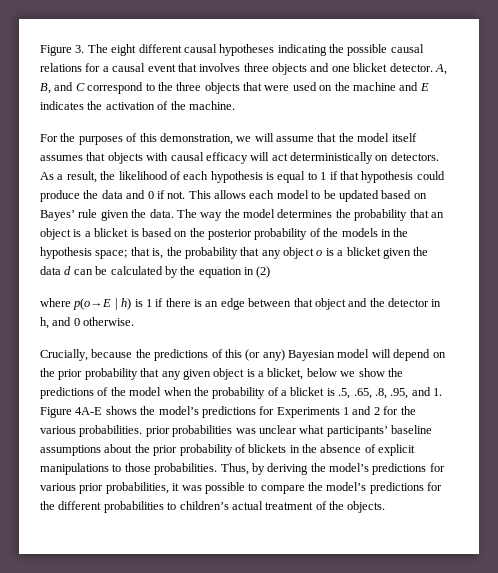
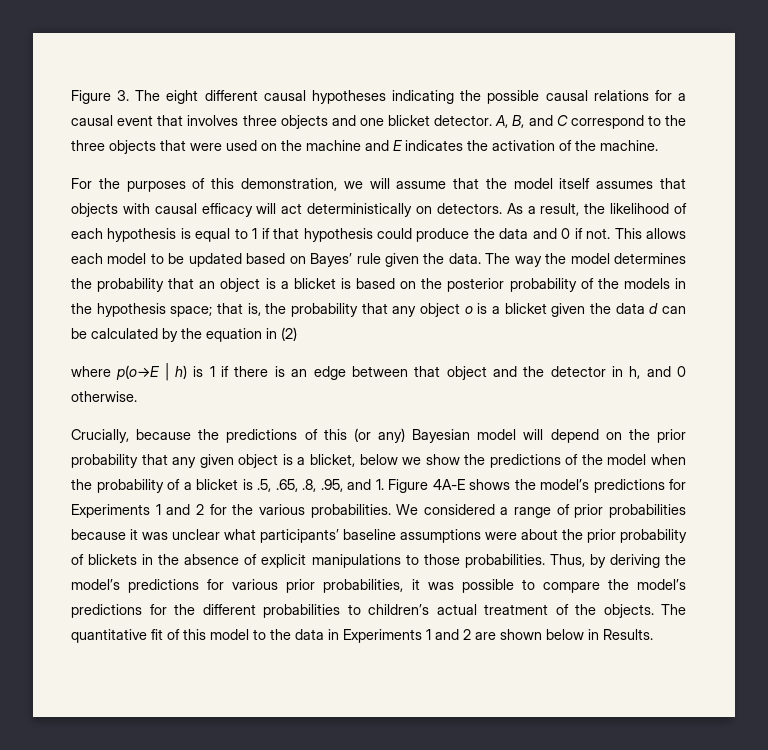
- Crucially, because the predictions of this (or any) Bayesian model will depend on the prior probability that any given object is a blicket, below we show the predictions of the model when the probability of a blicket is .5, .65, .8, .95, and 1. Figure 4A-E shows the model’s predictions for Experiments 1 and 2 for the various probabilities. prior probabilities was unclear what participants’ baseline assumptions about the prior probability of blickets in the absence of explicit manipulations to those probabilities.
+ Crucially, because the predictions of this (or any) Bayesian model will depend on the prior probability that any given object is a blicket, below we show the predictions of the model when the probability of a blicket is .5, .65, .8, .95, and 1. Figure 4A-E shows the model’s predictions for Experiments 1 and 2 for the various probabilities. We considered a range of prior probabilities because it was unclear what participants’ baseline assumptions were about the prior probability of blickets in the absence of explicit manipulations to those probabilities.
+ The quantitative fit of this model to the data in Experiments 1 and 2 are shown below in Results.

